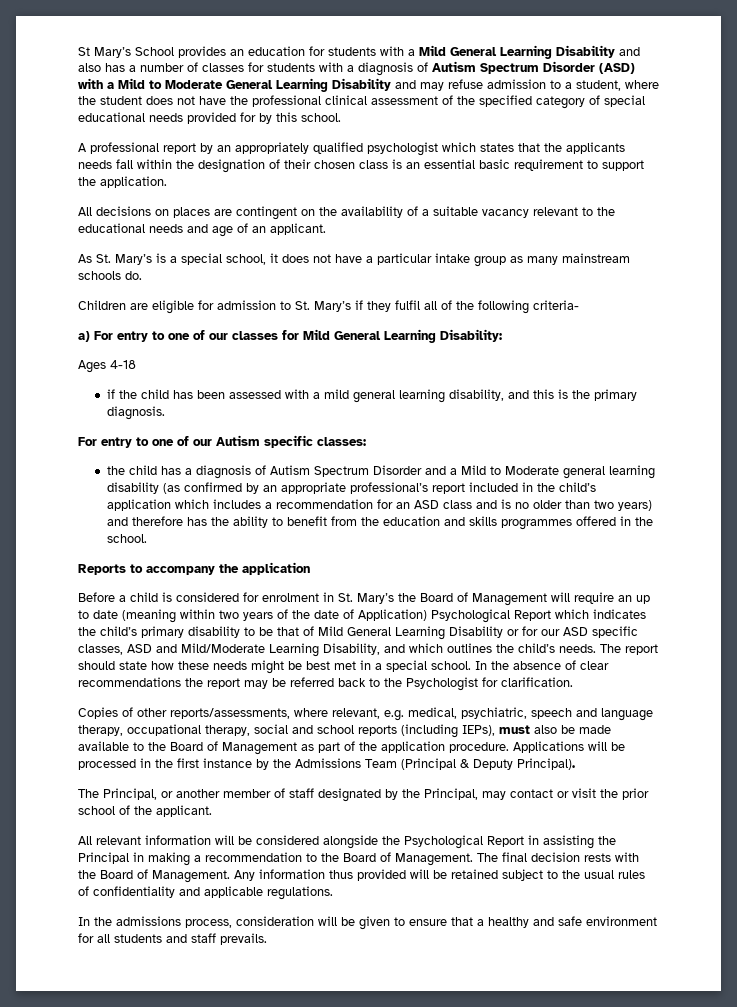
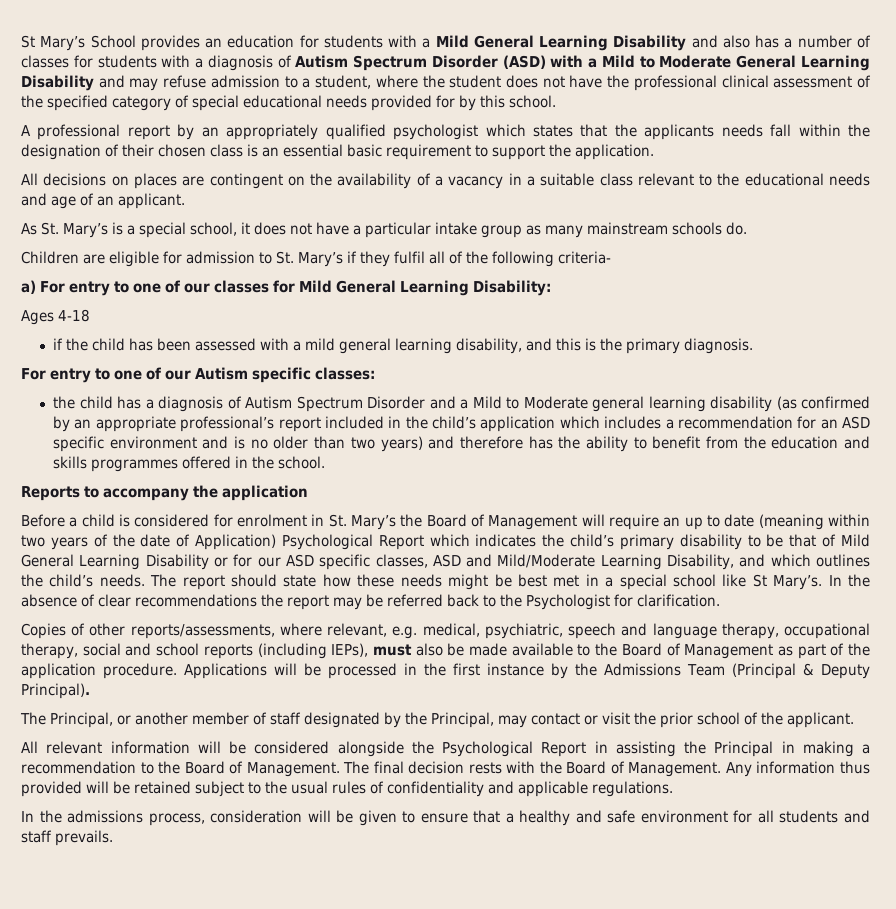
- All decisions on places are contingent on the availability of a suitable vacancy relevant to the educational needs and age of an applicant.
+ All decisions on places are contingent on the availability of a vacancy in a suitable class relevant to the educational needs and age of an applicant.
- the child has a diagnosis of Autism Spectrum Disorder and a Mild to Moderate general learning disability (as confirmed by an appropriate professional’s report included in the child’s application which includes a recommendation for an ASD class and is no older than two years) and therefore has the ability to benefit from the education and skills programmes offered in the school.
+ the child has a diagnosis of Autism Spectrum Disorder and a Mild to Moderate general learning disability (as confirmed by an appropriate professional’s report included in the child’s application which includes a recommendation for an ASD specific environment and is no older than two years) and therefore has the ability to benefit from the education and skills programmes offered in the school.
- The report should state how these needs might be best met in a special school.
+ The report should state how these needs might be best met in a special school like St Mary’s.

